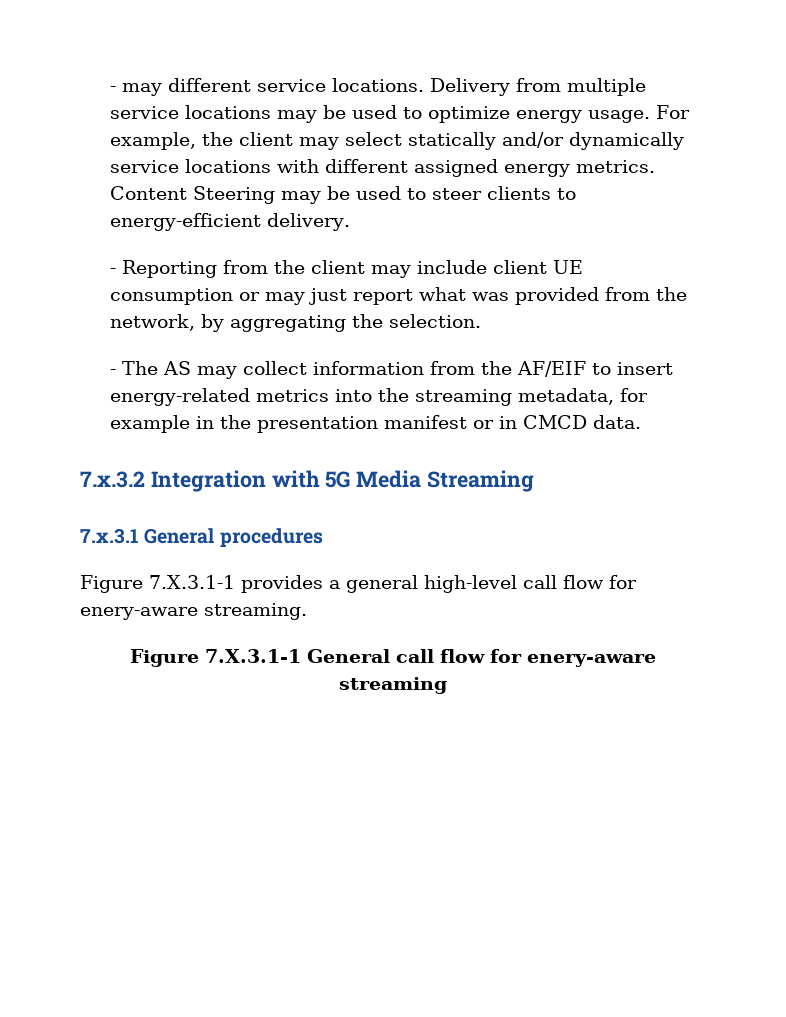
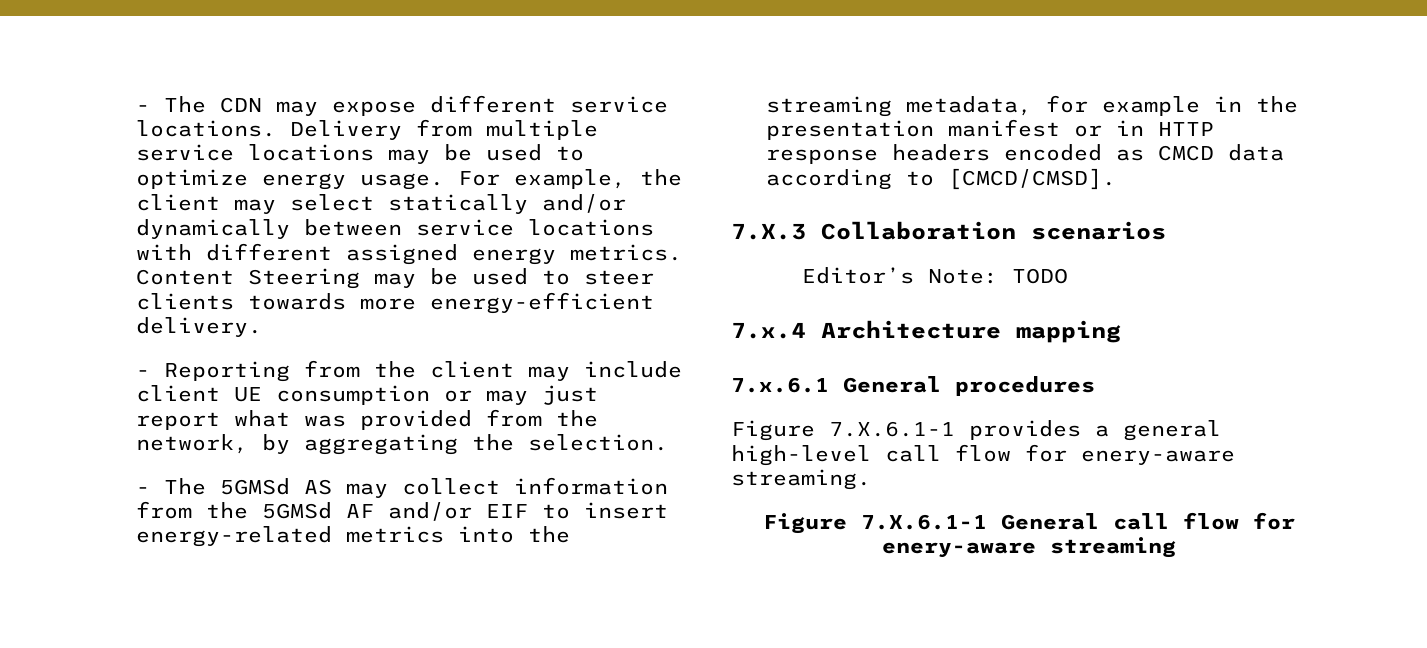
- - may different service locations.
+ - The CDN may expose different service locations.
- For example, the client may select statically and/or dynamically service locations with different assigned energy metrics.
+ For example, the client may select statically and/or dynamically between service locations with different assigned energy metrics.
- Content Steering may be used to steer clients to energy-efficient delivery.
+ Content Steering may be used to steer clients towards more energy-efficient delivery.
- - The AS may collect information from the AF/EIF to insert energy-related metrics into the streaming metadata, for example in the presentation manifest or in CMCD data.
- 7.x.3.2 Integration with 5G Media Streaming
- 7.x.3.1 General procedures
+ - The 5GMSd AS may collect information from the 5GMSd AF and/or EIF to insert energy-related metrics into the streaming metadata, for example in the presentation manifest or in HTTP response headers encoded as CMCD data according to [CMCD/CMSD].
+ 7.X.3 Collaboration scenarios
+ Editor’s Note: TODO
+ 7.x.4 Architecture mapping
+ 7.x.6.1 General procedures
- Figure 7.X.3.1-1 provides a general high-level call flow for enery-aware streaming.
+ Figure 7.X.6.1-1 provides a general high-level call flow for enery-aware streaming.
- Figure 7.X.3.1-1 General call flow for enery-aware streaming
+ Figure 7.X.6.1-1 General call flow for enery-aware streaming

